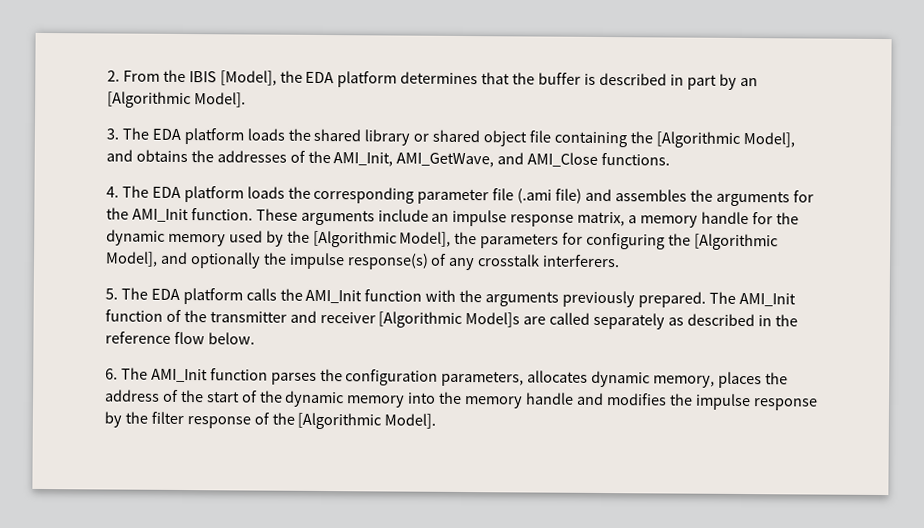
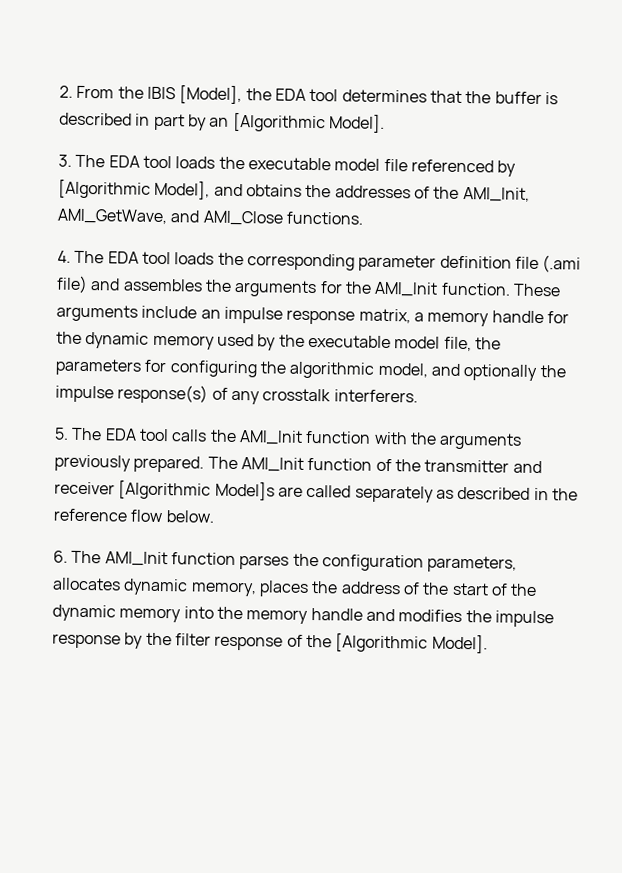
- 2. From the IBIS [Model], the EDA platform determines that the buffer is described in part by an [Algorithmic Model].
+ 2. From the IBIS [Model], the EDA tool determines that the buffer is described in part by an [Algorithmic Model].
- 3. The EDA platform loads the shared library or shared object file containing the [Algorithmic Model], and obtains the addresses of the AMI_Init, AMI_GetWave, and AMI_Close functions.
+ 3. The EDA tool loads the executable model file referenced by [Algorithmic Model], and obtains the addresses of the AMI_Init, AMI_GetWave, and AMI_Close functions.
- 4. The EDA platform loads the corresponding parameter file (.ami file) and assembles the arguments for the AMI_Init function.
+ 4. The EDA tool loads the corresponding parameter definition file (.ami file) and assembles the arguments for the AMI_Init function.
- These arguments include an impulse response matrix, a memory handle for the dynamic memory used by the [Algorithmic Model], the parameters for configuring the [Algorithmic Model], and optionally the impulse response(s) of any crosstalk interferers.
+ These arguments include an impulse response matrix, a memory handle for the dynamic memory used by the executable model file, the parameters for configuring the algorithmic model, and optionally the impulse response(s) of any crosstalk interferers.
- 5. The EDA platform calls the AMI_Init function with the arguments previously prepared.
+ 5. The EDA tool calls the AMI_Init function with the arguments previously prepared.

